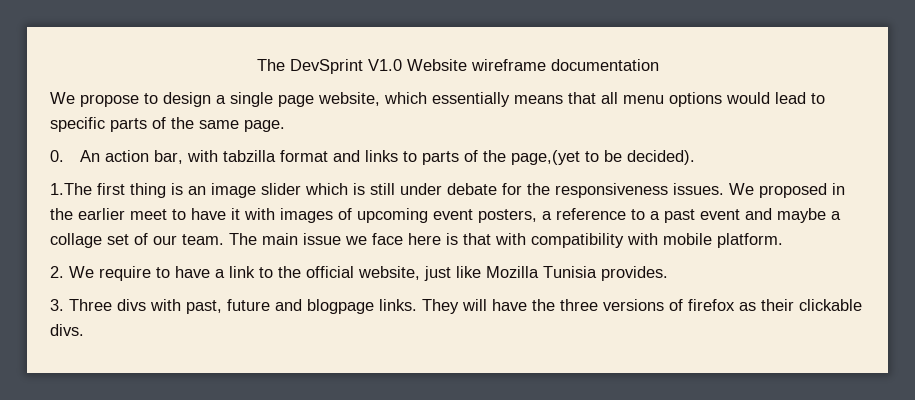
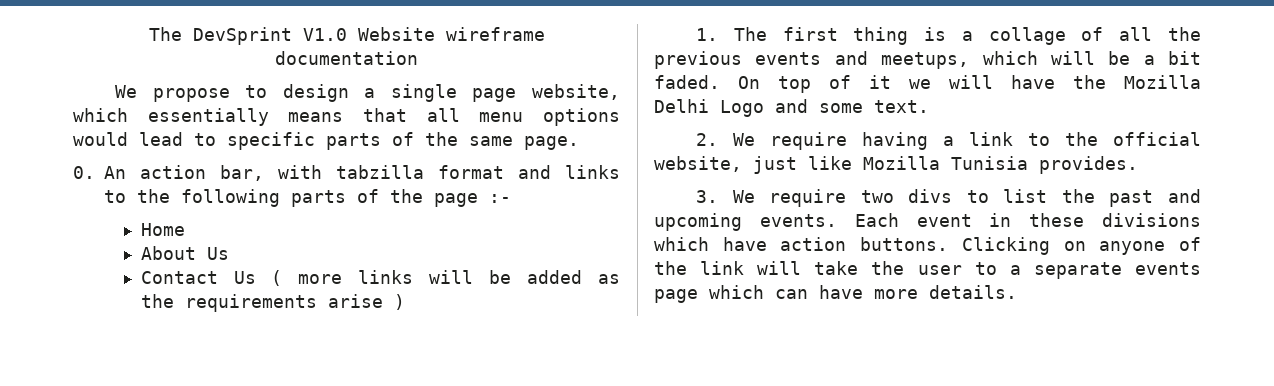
- 0. An action bar, with tabzilla format and links to parts of the page,(yet to be decided).
- 1.The first thing is an image slider which is still under debate for the responsiveness issues. We proposed in the earlier meet to have it with images of upcoming event posters, a reference to a past event and maybe a collage set of our team. The main issue we face here is that with compatibility with mobile platform.
+ 0. An action bar, with tabzilla format and links to the following parts of the page :-
+ Home
+ About Us
+ Contact Us ( more links will be added as the requirements arise )
+ 1. The first thing is a collage of all the previous events and meetups, which will be a bit faded. On top of it we will have the Mozilla Delhi Logo and some text.
- 2. We require to have a link to the official website, just like Mozilla Tunisia provides.
+ 2. We require having a link to the official website, just like Mozilla Tunisia provides.
- 3. Three divs with past, future and blogpage links. They will have the three versions of firefox as their clickable divs.
+ 3. We require two divs to list the past and upcoming events. Each event in these divisions which have action buttons. Clicking on anyone of the link will take the user to a separate events page which can have more details.

